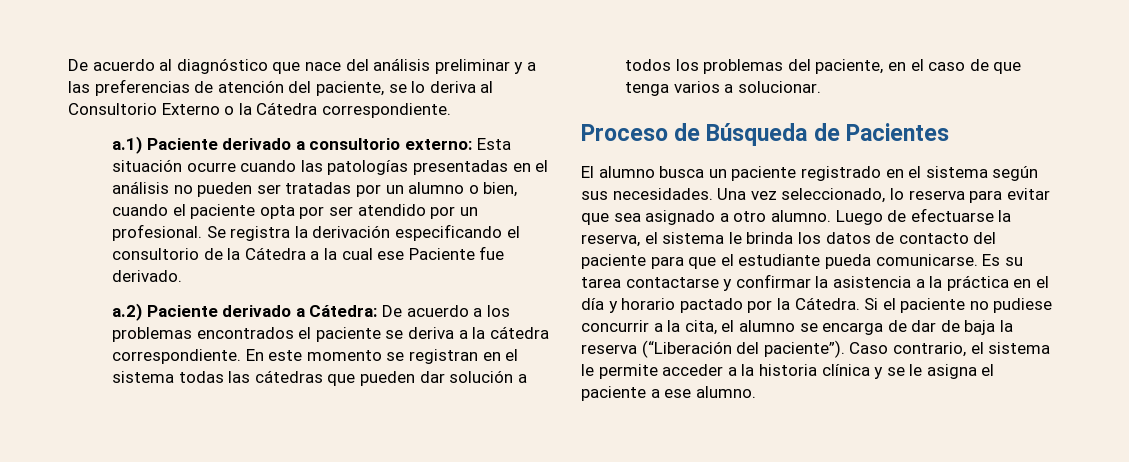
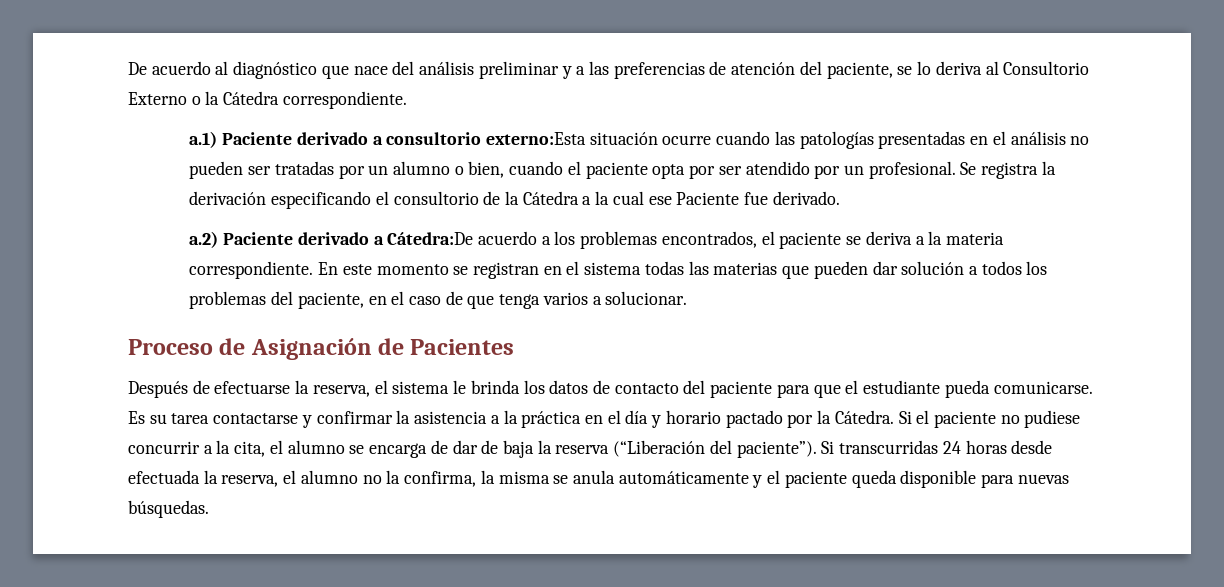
- a.1) Paciente derivado a consultorio externo: Esta situación ocurre cuando las patologías presentadas en el análisis no pueden ser tratadas por un alumno o bien, cuando el paciente opta por ser atendido por un profesional.
+ a.1) Paciente derivado a consultorio externo:Esta situación ocurre cuando las patologías presentadas en el análisis no pueden ser tratadas por un alumno o bien, cuando el paciente opta por ser atendido por un profesional.
- a.2) Paciente derivado a Cátedra: De acuerdo a los problemas encontrados el paciente se deriva a la cátedra correspondiente.
+ a.2) Paciente derivado a Cátedra:De acuerdo a los problemas encontrados, el paciente se deriva a la materia correspondiente.
- En este momento se registran en el sistema todas las cátedras que pueden dar solución a todos los problemas del paciente, en el caso de que tenga varios a solucionar.
+ En este momento se registran en el sistema todas las materias que pueden dar solución a todos los problemas del paciente, en el caso de que tenga varios a solucionar.
- Proceso de Búsqueda de Pacientes
+ Proceso de Asignación de Pacientes
- El alumno busca un paciente registrado en el sistema según sus necesidades. Una vez seleccionado, lo reserva para evitar que sea asignado a otro alumno. Luego de efectuarse la reserva, el sistema le brinda los datos de contacto del paciente para que el estudiante pueda comunicarse.
+ Después de efectuarse la reserva, el sistema le brinda los datos de contacto del paciente para que el estudiante pueda comunicarse.
- Caso contrario, el sistema le permite acceder a la historia clínica y se le asigna el paciente a ese alumno.
+ Si transcurridas 24 horas desde efectuada la reserva, el alumno no la confirma, la misma se anula automáticamente y el paciente queda disponible para nuevas búsquedas.

